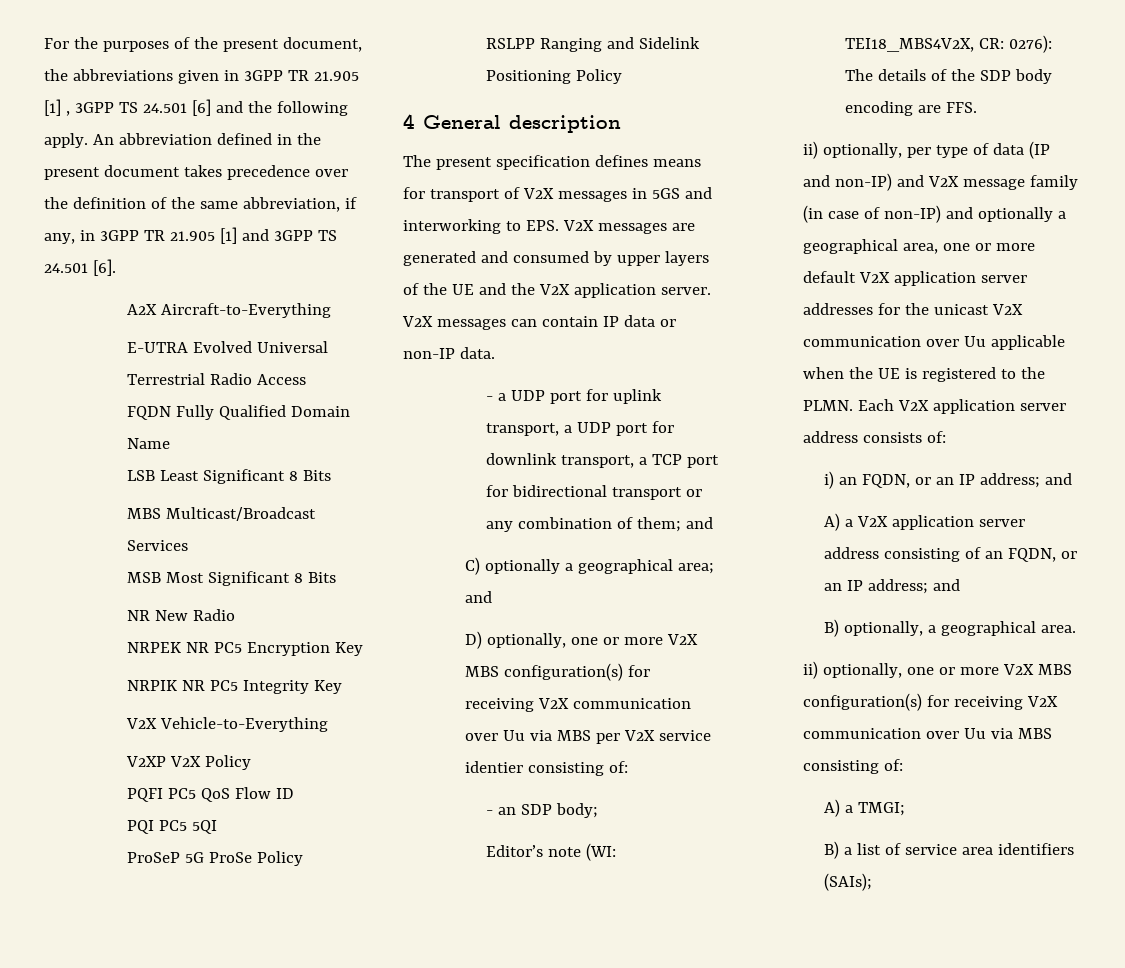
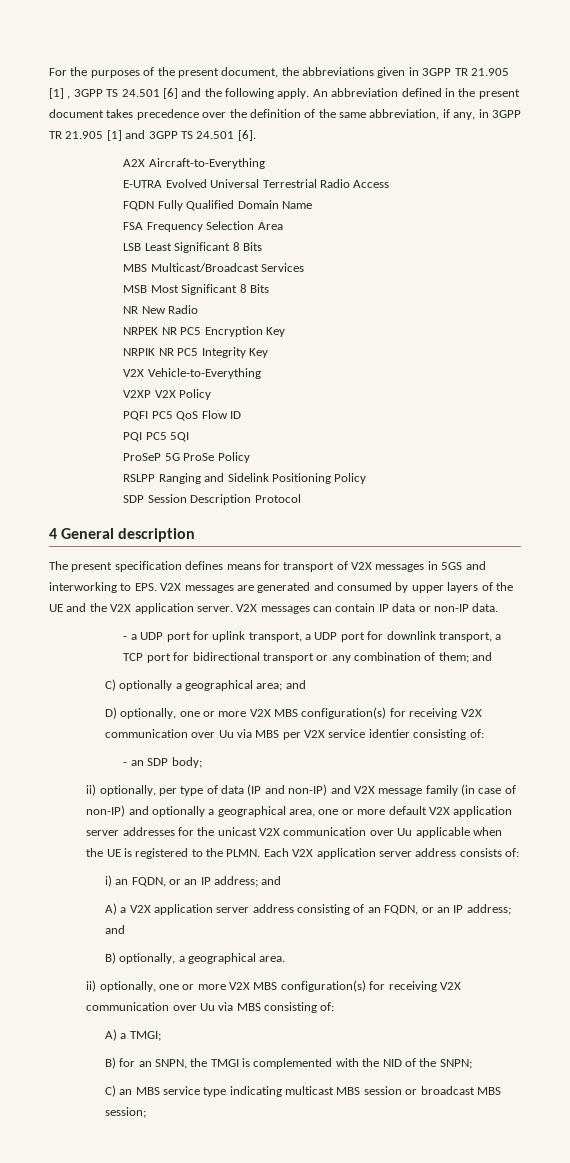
+ FSA Frequency Selection Area
+ SDP Session Description Protocol
- Editor’s note (WI: TEI18_MBS4V2X, CR: 0276): The details of the SDP body encoding are FFS.
- B) a list of service area identifiers (SAIs);
+ B) for an SNPN, the TMGI is complemented with the NID of the SNPN;
+ C) an MBS service type indicating multicast MBS session or broadcast MBS session;

